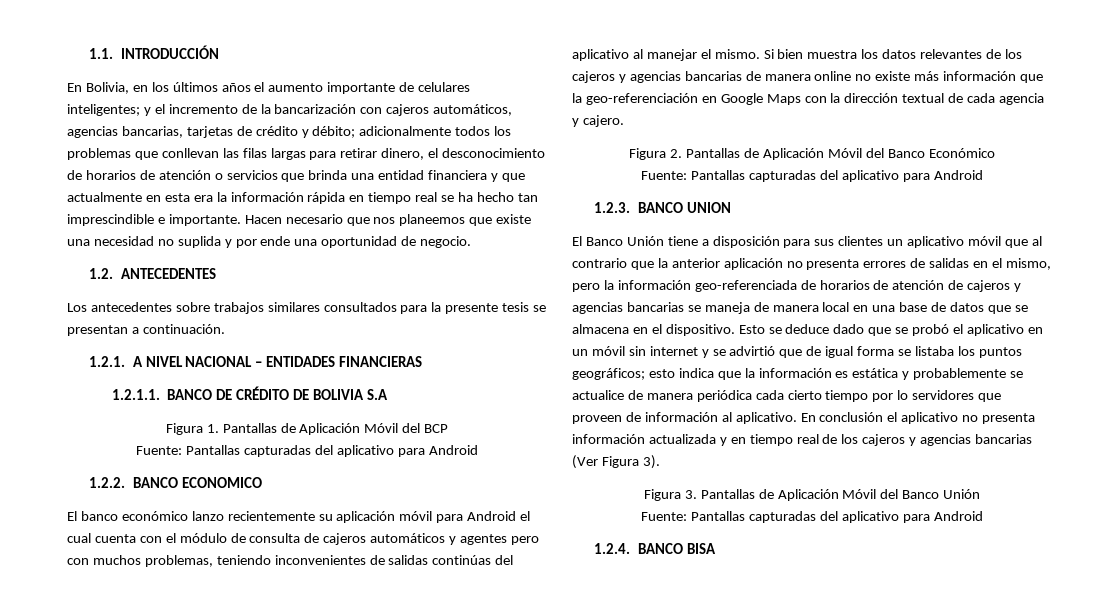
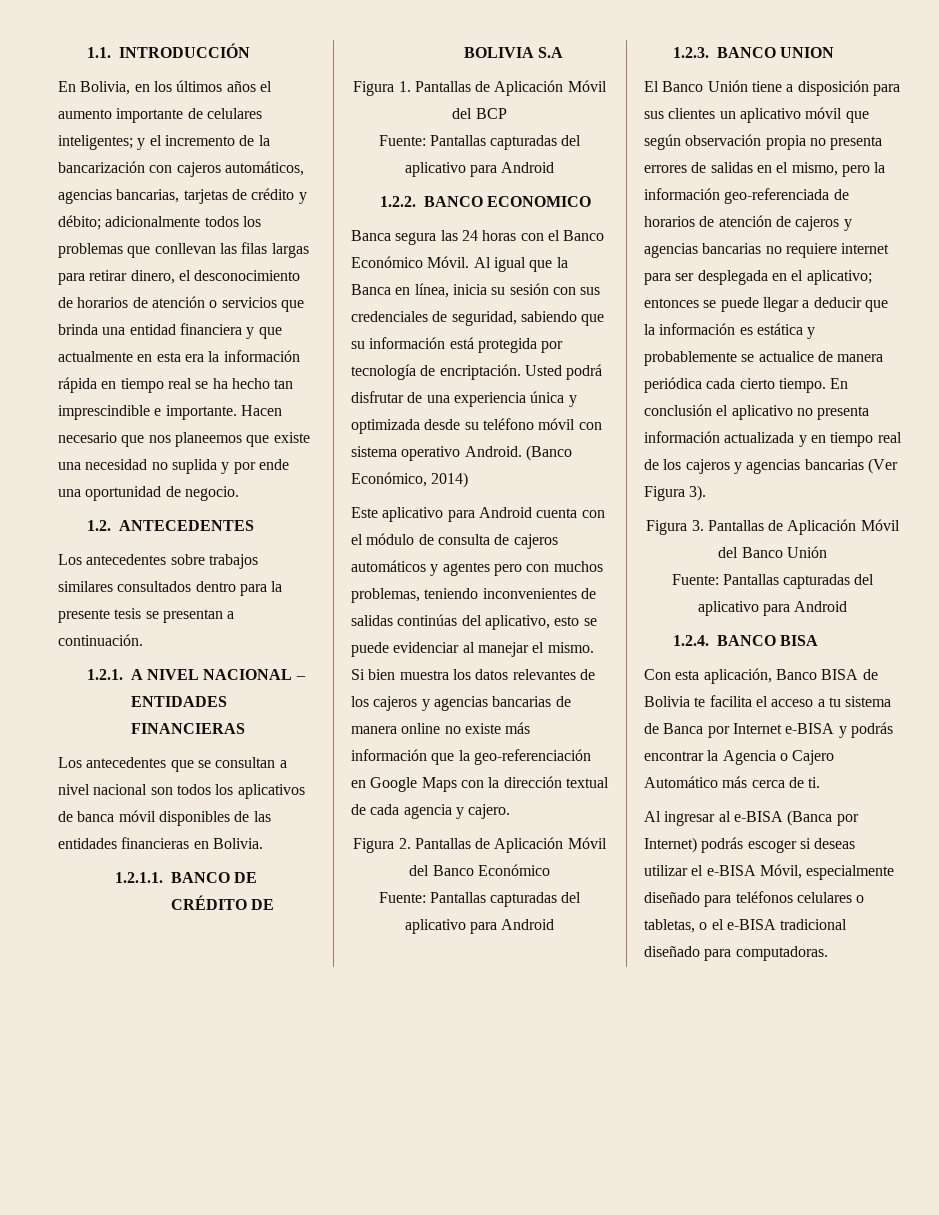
- Los antecedentes sobre trabajos similares consultados para la presente tesis se presentan a continuación.
+ Los antecedentes sobre trabajos similares consultados dentro para la presente tesis se presentan a continuación.
+ Los antecedentes que se consultan a nivel nacional son todos los aplicativos de banca móvil disponibles de las entidades financieras en Bolivia.
- El banco económico lanzo recientemente su aplicación móvil para Android el cual cuenta con el módulo de consulta de cajeros automáticos y agentes pero con muchos problemas, teniendo inconvenientes de salidas continúas del aplicativo al manejar el mismo.
+ Banca segura las 24 horas con el Banco Económico Móvil. Al igual que la Banca en línea, inicia su sesión con sus credenciales de seguridad, sabiendo que su información está protegida por tecnología de encriptación. Usted podrá disfrutar de una experiencia única y optimizada desde su teléfono móvil con sistema operativo Android. (Banco Económico, 2014)
+ Este aplicativo para Android cuenta con el módulo de consulta de cajeros automáticos y agentes pero con muchos problemas, teniendo inconvenientes de salidas continúas del aplicativo, esto se puede evidenciar al manejar el mismo.
- El Banco Unión tiene a disposición para sus clientes un aplicativo móvil que al contrario que la anterior aplicación no presenta errores de salidas en el mismo, pero la información geo-referenciada de horarios de atención de cajeros y agencias bancarias se maneja de manera local en una base de datos que se almacena en el dispositivo. Esto se deduce dado que se probó el aplicativo en un móvil sin internet y se advirtió que de igual forma se listaba los puntos geográficos; esto indica que la información es estática y probablemente se actualice de manera periódica cada cierto tiempo por lo servidores que proveen de información al aplicativo.
+ El Banco Unión tiene a disposición para sus clientes un aplicativo móvil que según observación propia no presenta errores de salidas en el mismo, pero la información geo-referenciada de horarios de atención de cajeros y agencias bancarias no requiere internet para ser desplegada en el aplicativo; entonces se puede llegar a deducir que la información es estática y probablemente se actualice de manera periódica cada cierto tiempo.
+ Con esta aplicación, Banco BISA de Bolivia te facilita el acceso a tu sistema de Banca por Internet e-BISA y podrás encontrar la Agencia o Cajero Automático más cerca de ti.
+ Al ingresar al e-BISA (Banca por Internet) podrás escoger si deseas utilizar el e-BISA Móvil, especialmente diseñado para teléfonos celulares o tabletas, o el e-BISA tradicional diseñado para computadoras.

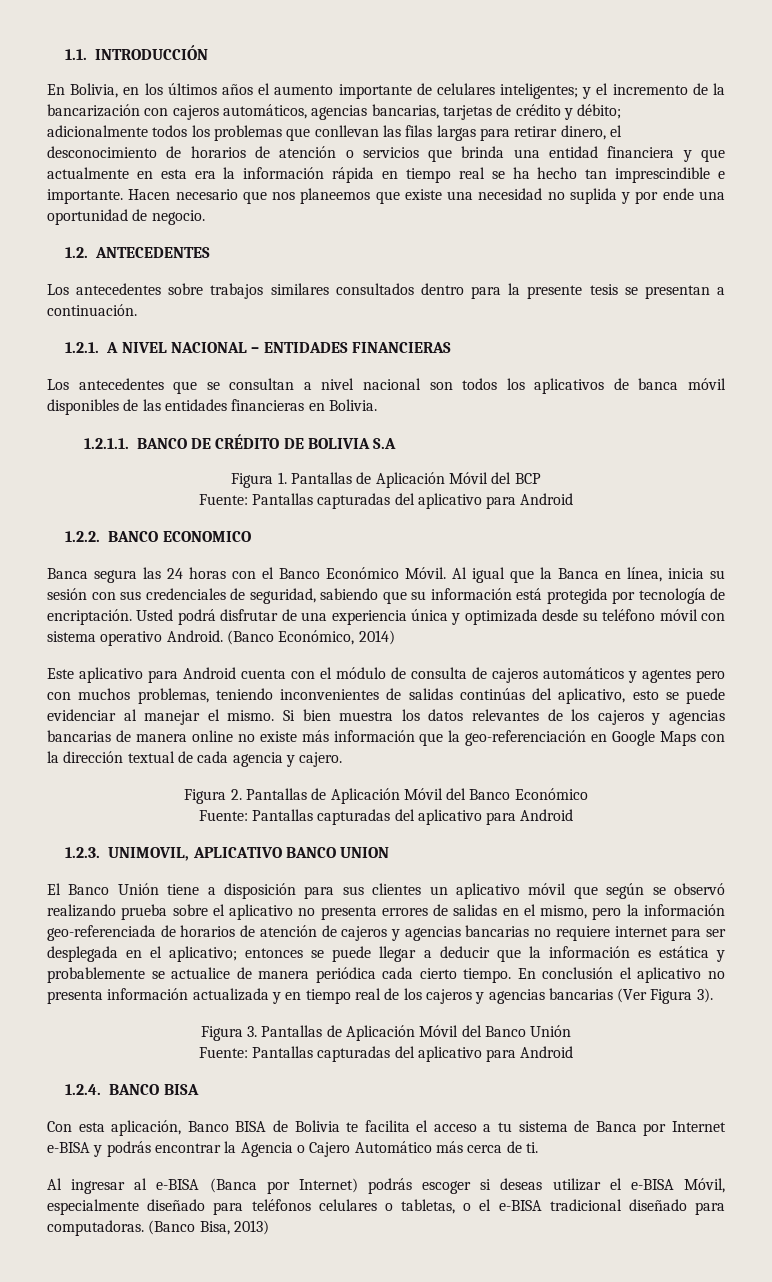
- 1.2.3. BANCO UNION
+ 1.2.3. UNIMOVIL, APLICATIVO BANCO UNION
- El Banco Unión tiene a disposición para sus clientes un aplicativo móvil que según observación propia no presenta errores de salidas en el mismo, pero la información geo-referenciada de horarios de atención de cajeros y agencias bancarias no requiere internet para ser desplegada en el aplicativo;
+ El Banco Unión tiene a disposición para sus clientes un aplicativo móvil que según se observó realizando prueba sobre el aplicativo no presenta errores de salidas en el mismo, pero la información geo-referenciada de horarios de atención de cajeros y agencias bancarias no requiere internet para ser desplegada en el aplicativo;
+ (Banco Bisa, 2013)

